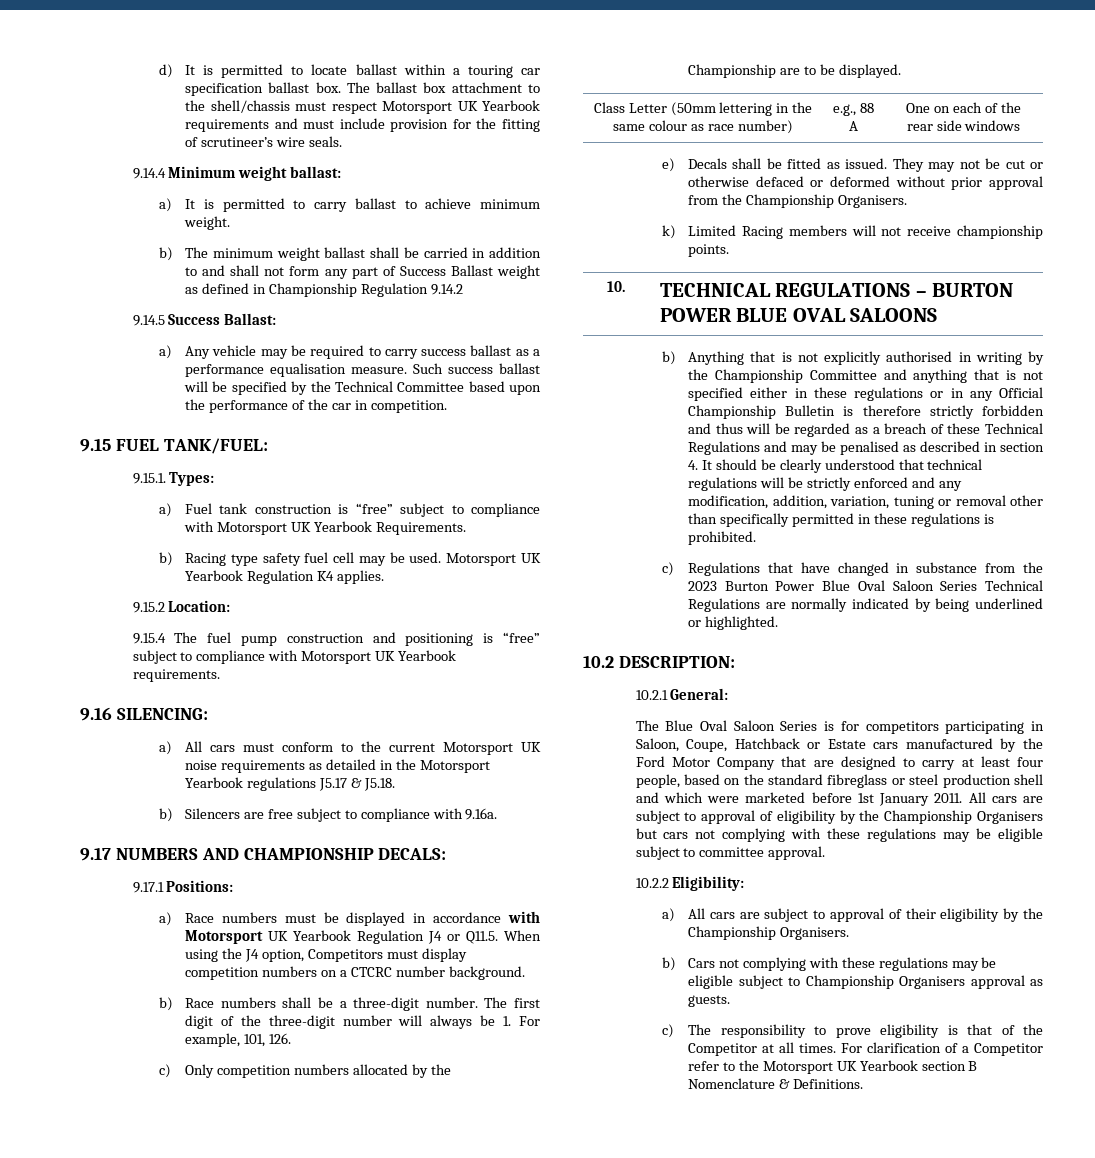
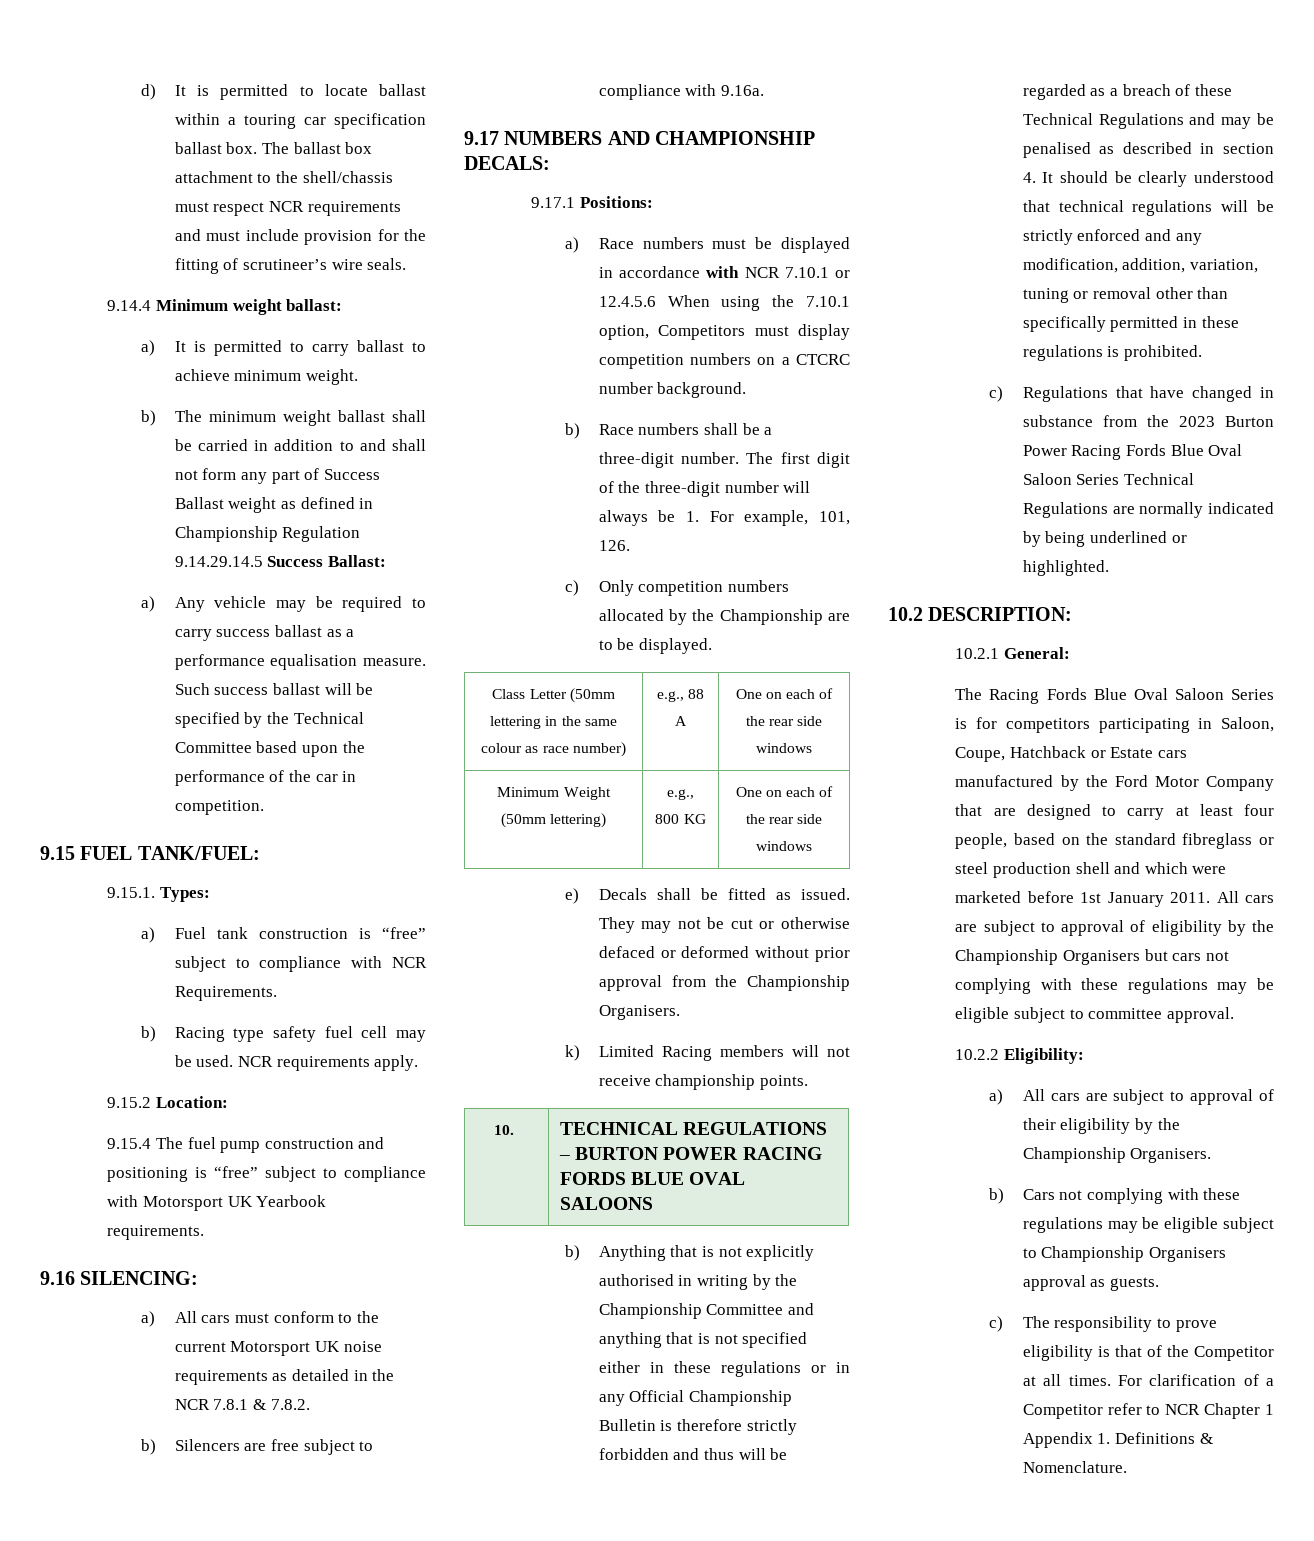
- The ballast box attachment to the shell/chassis must respect Motorsport UK Yearbook requirements and must include provision for the fitting of scrutineer’s wire seals.
+ The ballast box attachment to the shell/chassis must respect NCR requirements and must include provision for the fitting of scrutineer’s wire seals.
- b) The minimum weight ballast shall be carried in addition to and shall not form any part of Success Ballast weight as defined in Championship Regulation 9.14.2
- 9.14.5 Success Ballast:
+ b) The minimum weight ballast shall be carried in addition to and shall not form any part of Success Ballast weight as defined in Championship Regulation 9.14.29.14.5 Success Ballast:
- a) Fuel tank construction is “free” subject to compliance with Motorsport UK Yearbook Requirements.
+ a) Fuel tank construction is “free” subject to compliance with NCR Requirements.
- Motorsport UK Yearbook Regulation K4 applies.
+ NCR requirements apply.
- a) All cars must conform to the current Motorsport UK noise requirements as detailed in the Motorsport Yearbook regulations J5.17 & J5.18.
+ a) All cars must conform to the current Motorsport UK noise requirements as detailed in the NCR 7.8.1 & 7.8.2.
- a) Race numbers must be displayed in accordance with Motorsport UK Yearbook Regulation J4 or Q11.5. When using the J4 option, Competitors must display competition numbers on a CTCRC number background.
+ a) Race numbers must be displayed in accordance with NCR 7.10.1 or 12.4.5.6 When using the 7.10.1 option, Competitors must display competition numbers on a CTCRC number background.
+ Minimum Weight (50mm lettering) | e.g., 800 KG | One on each of the rear side windows
- 10. | TECHNICAL REGULATIONS – BURTON POWER BLUE OVAL SALOONS
+ 10. | TECHNICAL REGULATIONS – BURTON POWER RACING FORDS BLUE OVAL SALOONS
- c) Regulations that have changed in substance from the 2023 Burton Power Blue Oval Saloon Series Technical Regulations are normally indicated by being underlined or highlighted.
+ c) Regulations that have changed in substance from the 2023 Burton Power Racing Fords Blue Oval Saloon Series Technical Regulations are normally indicated by being underlined or highlighted.
- The Blue Oval Saloon Series is for competitors participating in Saloon, Coupe, Hatchback or Estate cars manufactured by the Ford Motor Company that are designed to carry at least four people, based on the standard fibreglass or steel production shell and which were marketed before 1st January 2011.
+ The Racing Fords Blue Oval Saloon Series is for competitors participating in Saloon, Coupe, Hatchback or Estate cars manufactured by the Ford Motor Company that are designed to carry at least four people, based on the standard fibreglass or steel production shell and which were marketed before 1st January 2011.
- For clarification of a Competitor refer to the Motorsport UK Yearbook section B Nomenclature & Definitions.
+ For clarification of a Competitor refer to NCR Chapter 1 Appendix 1. Definitions & Nomenclature.

